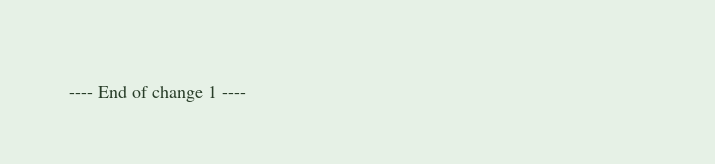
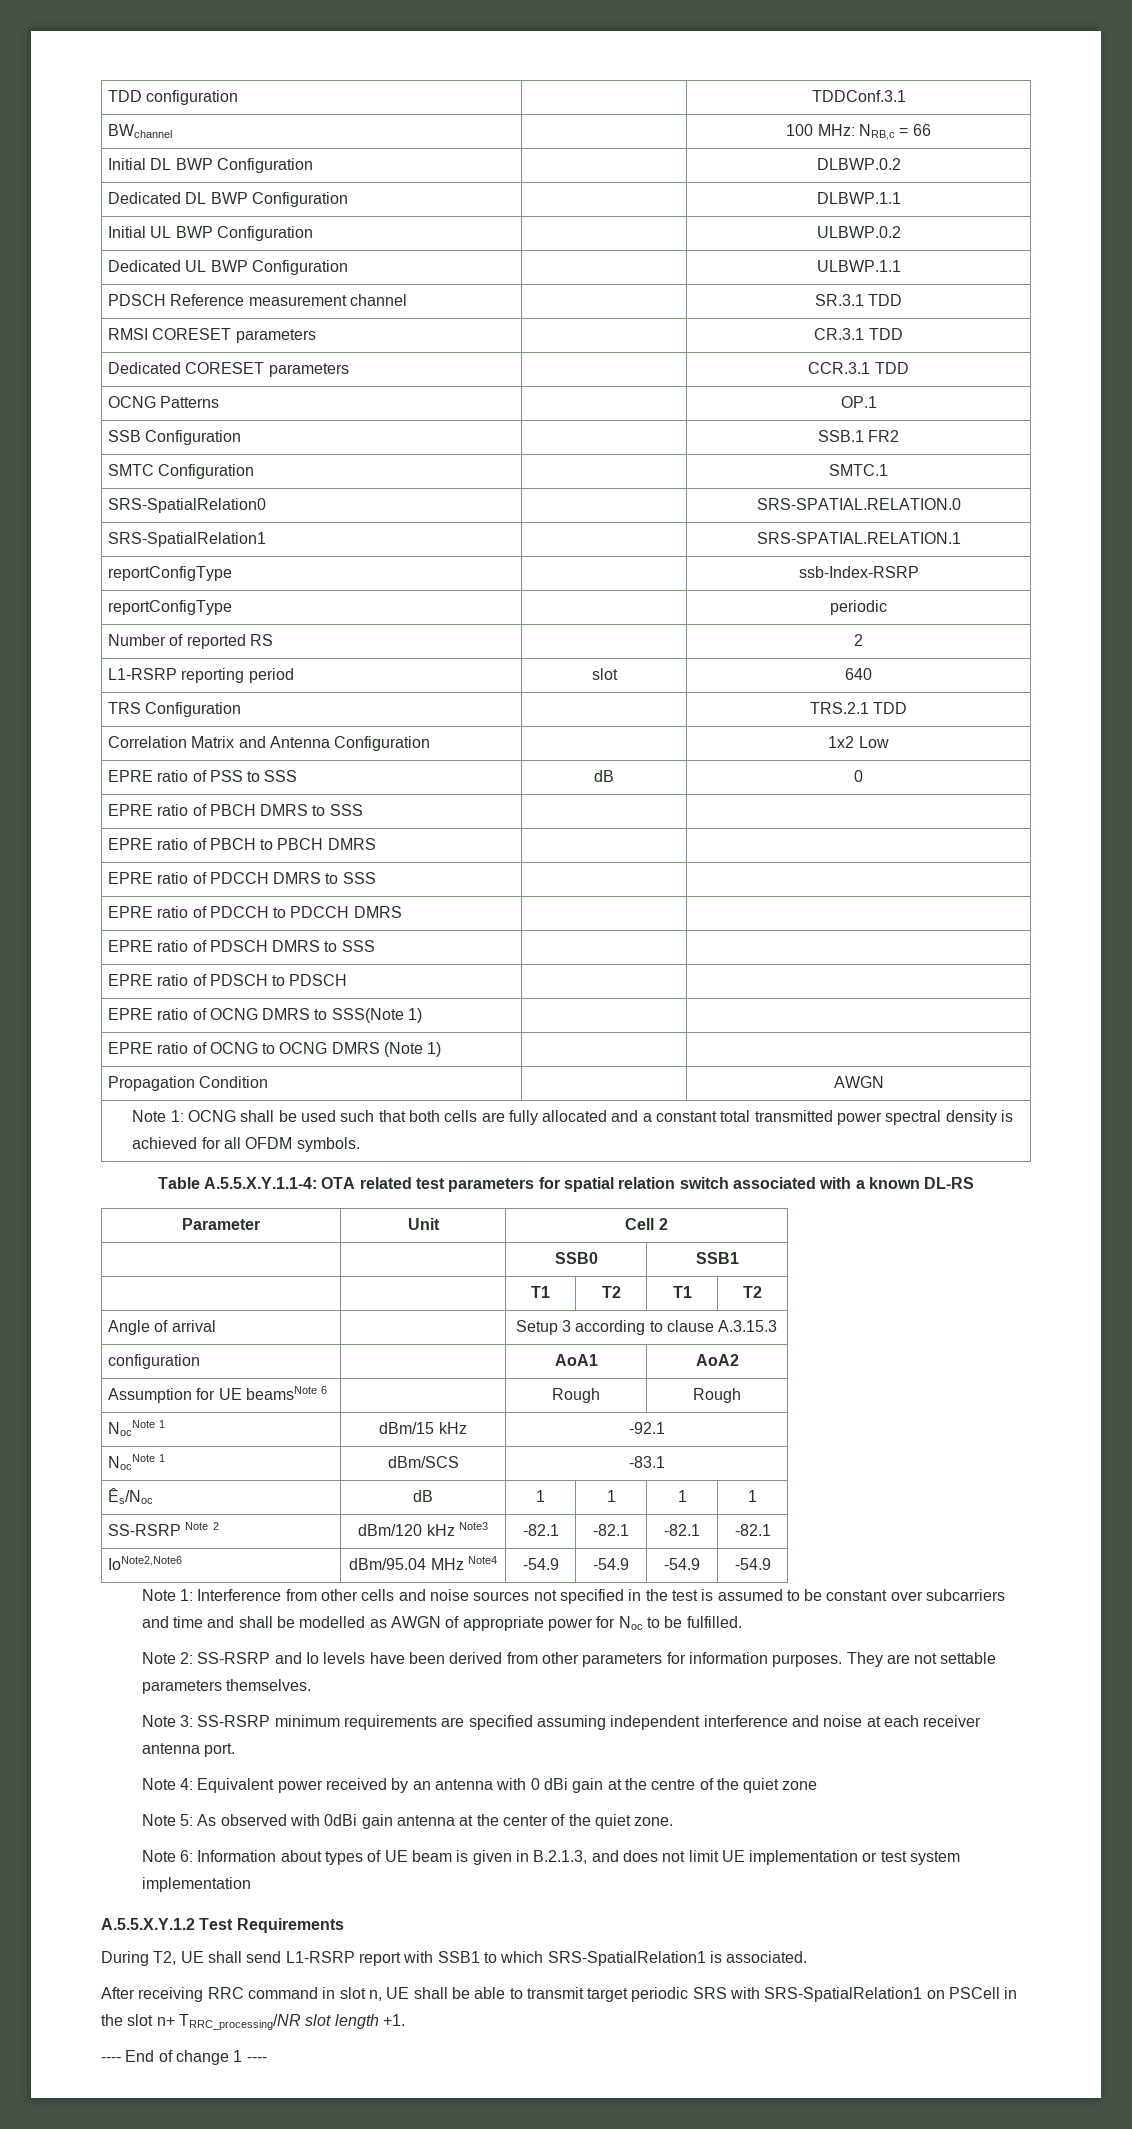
+ TDD configuration | | TDDConf.3.1
+ BWchannel | | 100 MHz: NRB,c = 66
+ Initial DL BWP Configuration | | DLBWP.0.2
+ Dedicated DL BWP Configuration | | DLBWP.1.1
+ Initial UL BWP Configuration | | ULBWP.0.2
+ Dedicated UL BWP Configuration | | ULBWP.1.1
+ PDSCH Reference measurement channel | | SR.3.1 TDD
+ RMSI CORESET parameters | | CR.3.1 TDD
+ Dedicated CORESET parameters | | CCR.3.1 TDD
+ OCNG Patterns | | OP.1
+ SSB Configuration | | SSB.1 FR2
+ SMTC Configuration | | SMTC.1
+ SRS-SpatialRelation0 | | SRS-SPATIAL.RELATION.0
+ SRS-SpatialRelation1 | | SRS-SPATIAL.RELATION.1
+ reportConfigType | | ssb-Index-RSRP
+ reportConfigType | | periodic
+ Number of reported RS | | 2
+ L1-RSRP reporting period | slot | 640
+ TRS Configuration | | TRS.2.1 TDD
+ Correlation Matrix and Antenna Configuration | | 1x2 Low
+ EPRE ratio of PSS to SSS | dB | 0
+ EPRE ratio of PBCH DMRS to SSS | |
+ EPRE ratio of PBCH to PBCH DMRS | |
+ EPRE ratio of PDCCH DMRS to SSS | |
+ EPRE ratio of PDCCH to PDCCH DMRS | |
+ EPRE ratio of PDSCH DMRS to SSS | |
+ EPRE ratio of PDSCH to PDSCH | |
+ EPRE ratio of OCNG DMRS to SSS(Note 1) | |
+ EPRE ratio of OCNG to OCNG DMRS (Note 1) | |
+ Propagation Condition | | AWGN
+ Note 1: OCNG shall be used such that both cells are fully allocated and a constant total transmitted power spectral density is achieved for all OFDM symbols.
+ Table A.5.5.X.Y.1.1-4: OTA related test parameters for spatial relation switch associated with a known DL-RS
+ Parameter | Unit | Cell 2
+ | | SSB0 | SSB1
+ | | T1 | T2 | T1 | T2
+ Angle of arrival | | Setup 3 according to clause A.3.15.3
+ configuration | | AoA1 | AoA2
+ Assumption for UE beamsNote 6 | | Rough | Rough
+ NocNote 1 | dBm/15 kHz | -92.1
+ NocNote 1 | dBm/SCS | -83.1
+ Ês/Noc | dB | 1 | 1 | 1 | 1
+ SS-RSRP Note 2 | dBm/120 kHz Note3 | -82.1 | -82.1 | -82.1 | -82.1
+ IoNote2,Note6 | dBm/95.04 MHz Note4 | -54.9 | -54.9 | -54.9 | -54.9
+ Note 1: Interference from other cells and noise sources not specified in the test is assumed to be constant over subcarriers and time and shall be modelled as AWGN of appropriate power for Noc to be fulfilled.
+ Note 2: SS-RSRP and Io levels have been derived from other parameters for information purposes. They are not settable parameters themselves.
+ Note 3: SS-RSRP minimum requirements are specified assuming independent interference and noise at each receiver antenna port.
+ Note 4: Equivalent power received by an antenna with 0 dBi gain at the centre of the quiet zone
+ Note 5: As observed with 0dBi gain antenna at the center of the quiet zone.
+ Note 6: Information about types of UE beam is given in B.2.1.3, and does not limit UE implementation or test system implementation
+ A.5.5.X.Y.1.2 Test Requirements
+ During T2, UE shall send L1-RSRP report with SSB1 to which SRS-SpatialRelation1 is associated.
+ After receiving RRC command in slot n, UE shall be able to transmit target periodic SRS with SRS-SpatialRelation1 on PSCell in the slot n+ TRRC_processing/NR slot length +1.

